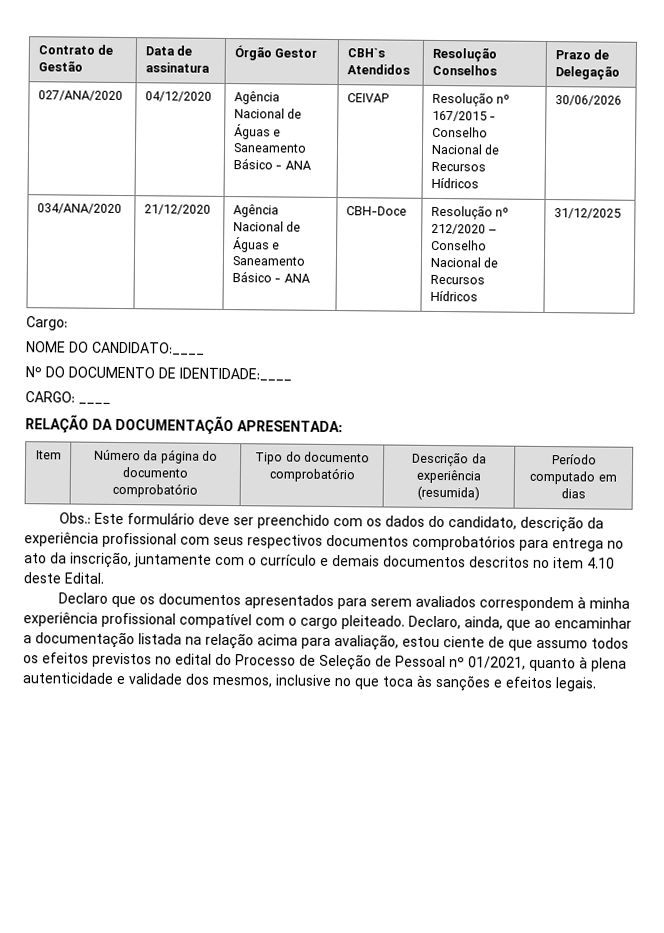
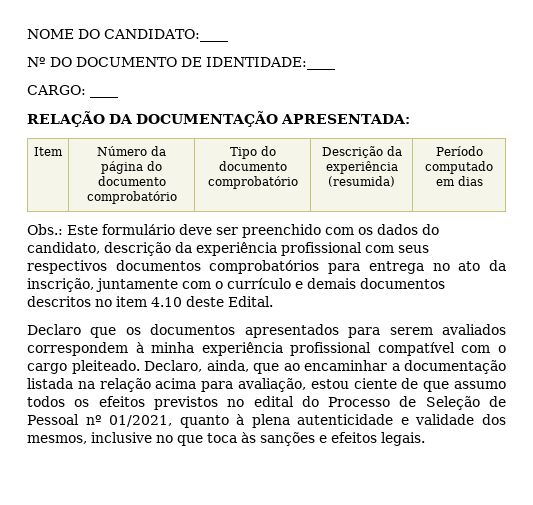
- Contrato de Gestão | Data de assinatura | Órgão Gestor | CBH`s Atendidos | Resolução Conselhos | Prazo de Delegação
- 027/ANA/2020 | 04/12/2020 | Agência Nacional de Águas e Saneamento Básico - ANA | CEIVAP | Resolução nº 167/2015 - Conselho Nacional de Recursos Hídricos | 30/06/2026
- 034/ANA/2020 | 21/12/2020 | Agência Nacional de Águas e Saneamento Básico - ANA | CBH-Doce | Resolução nº 212/2020 – Conselho Nacional de Recursos Hídricos | 31/12/2025
- Cargo:

